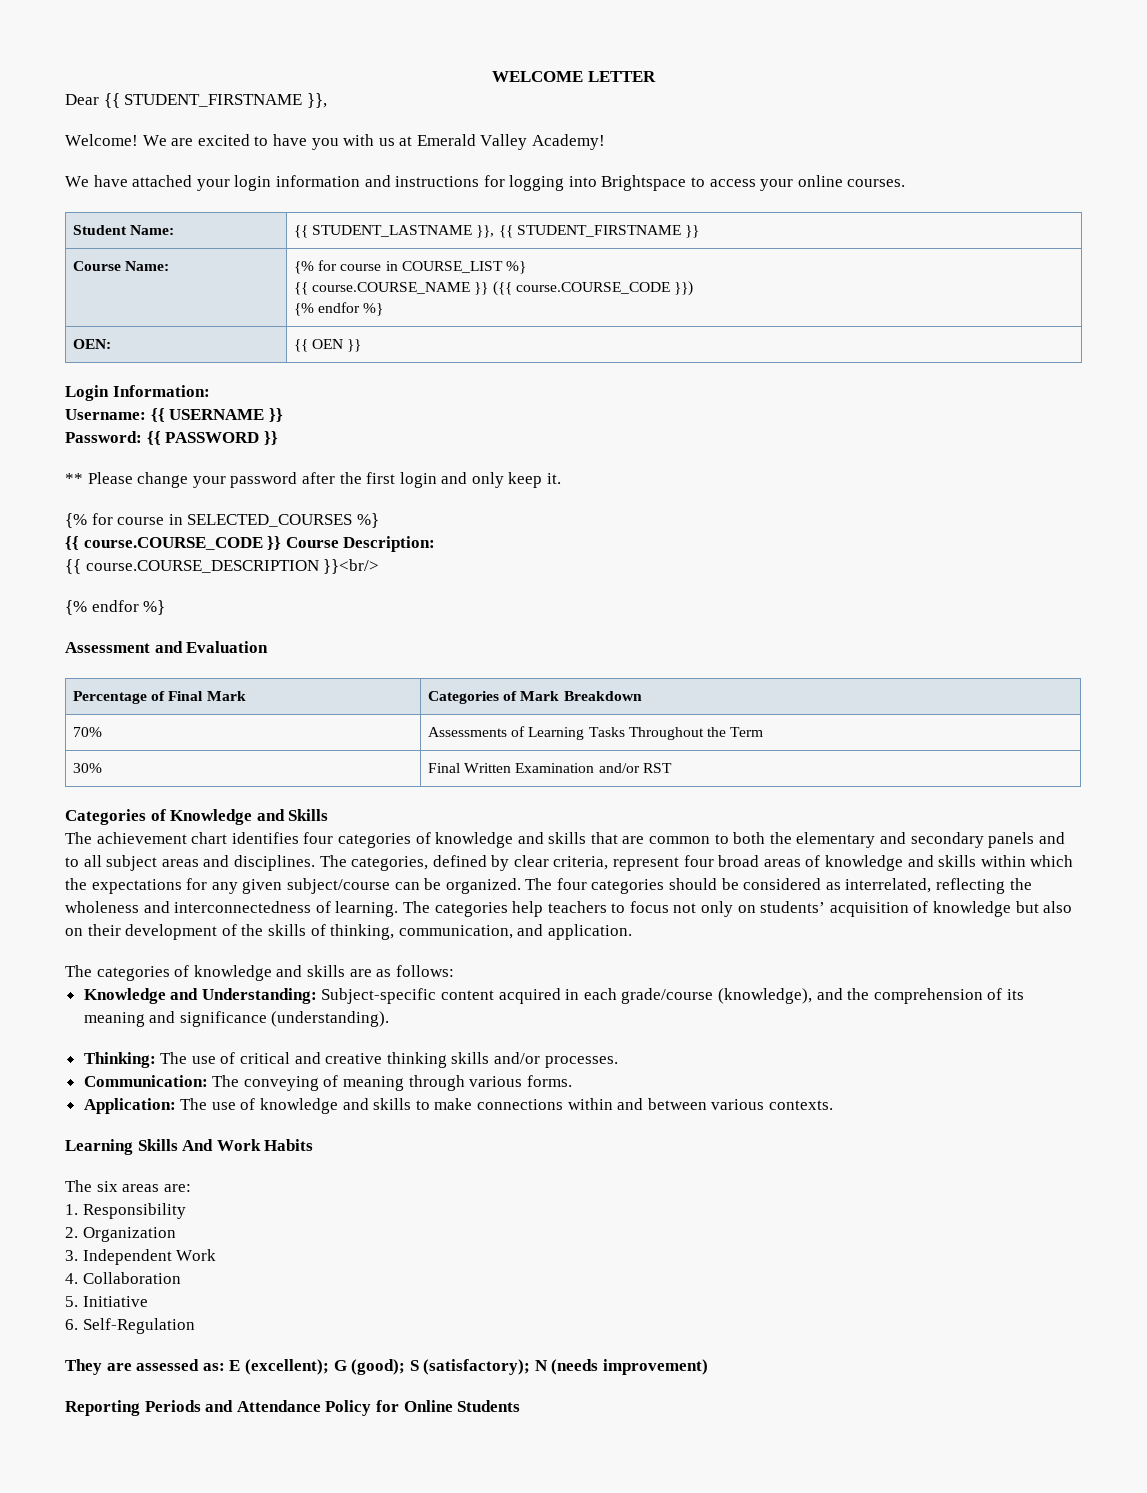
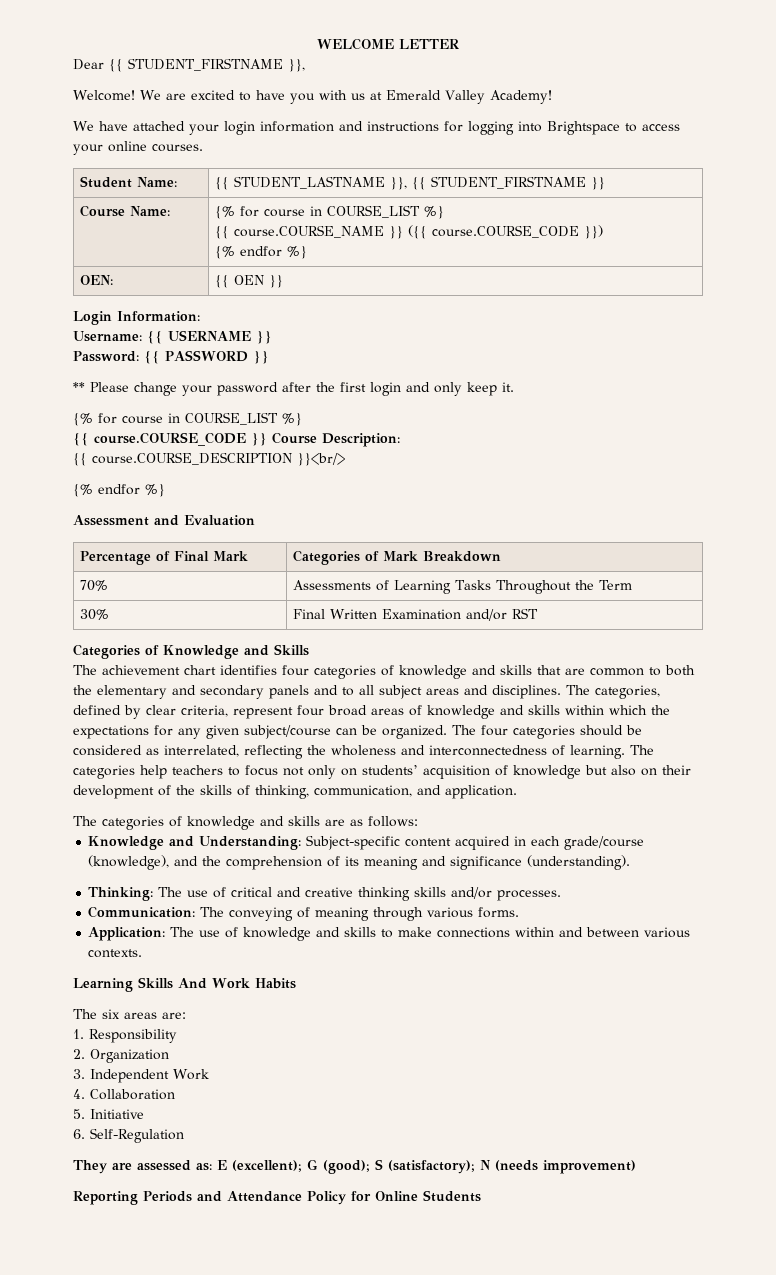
  ** Please change your password after the first login and only keep it.
- {% for course in SELECTED_COURSES %}
+ {% for course in COURSE_LIST %}

